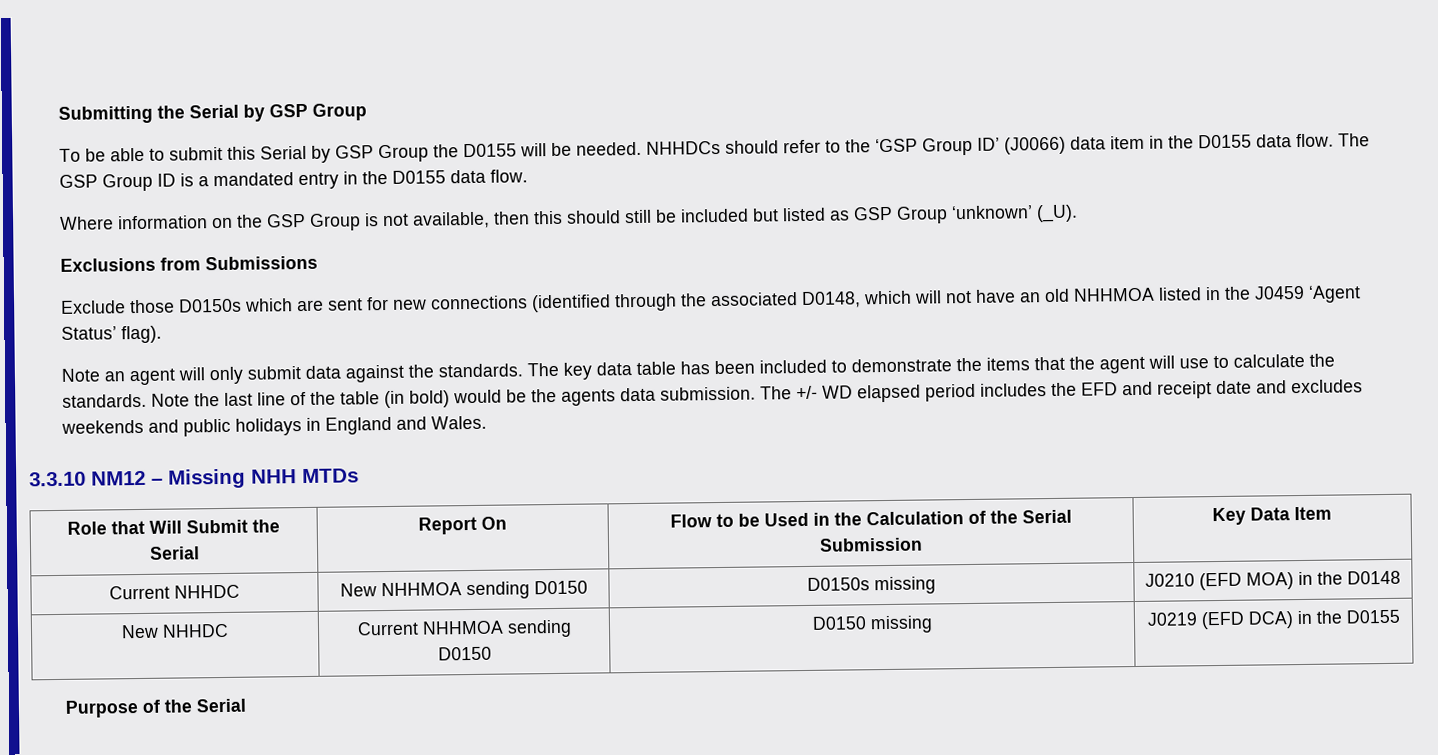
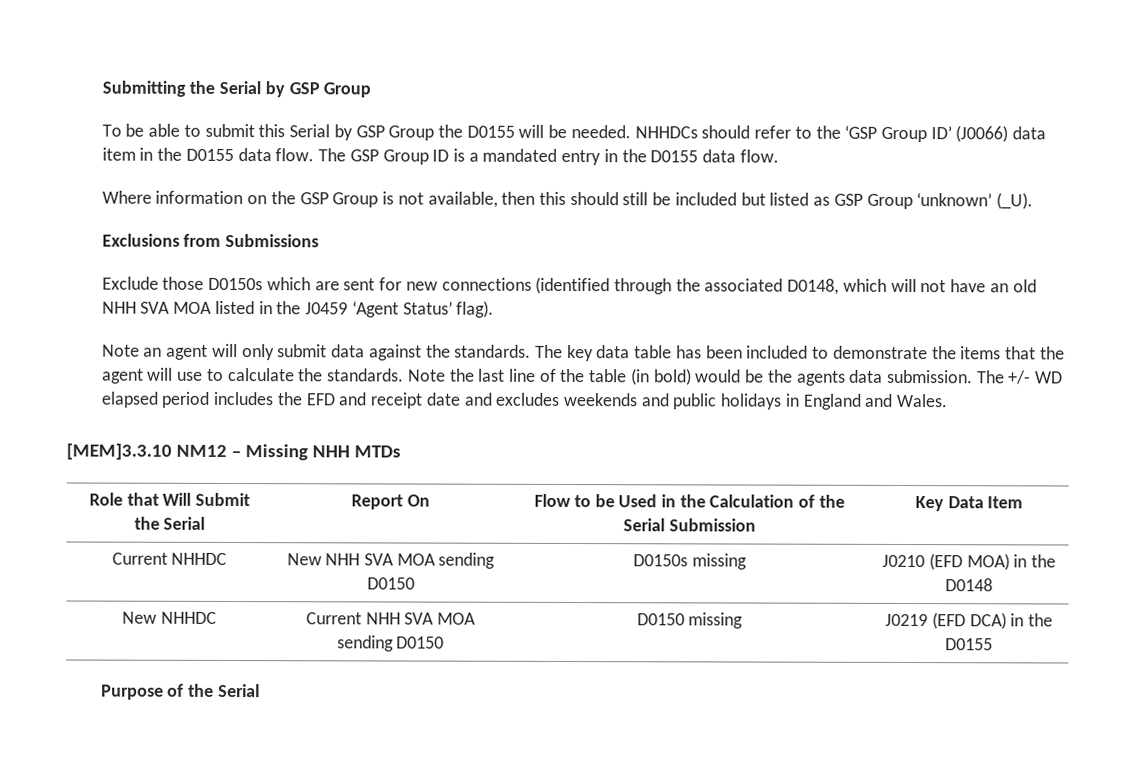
- Exclude those D0150s which are sent for new connections (identified through the associated D0148, which will not have an old NHHMOA listed in the J0459 ‘Agent Status’ flag).
+ Exclude those D0150s which are sent for new connections (identified through the associated D0148, which will not have an old NHH SVA MOA listed in the J0459 ‘Agent Status’ flag).
- 3.3.10 NM12 – Missing NHH MTDs
+ [MEM]3.3.10 NM12 – Missing NHH MTDs
- Current NHHDC | New NHHMOA sending D0150 | D0150s missing | J0210 (EFD MOA) in the D0148
+ Current NHHDC | New NHH SVA MOA sending D0150 | D0150s missing | J0210 (EFD MOA) in the D0148
- New NHHDC | Current NHHMOA sending D0150 | D0150 missing | J0219 (EFD DCA) in the D0155
+ New NHHDC | Current NHH SVA MOA sending D0150 | D0150 missing | J0219 (EFD DCA) in the D0155

